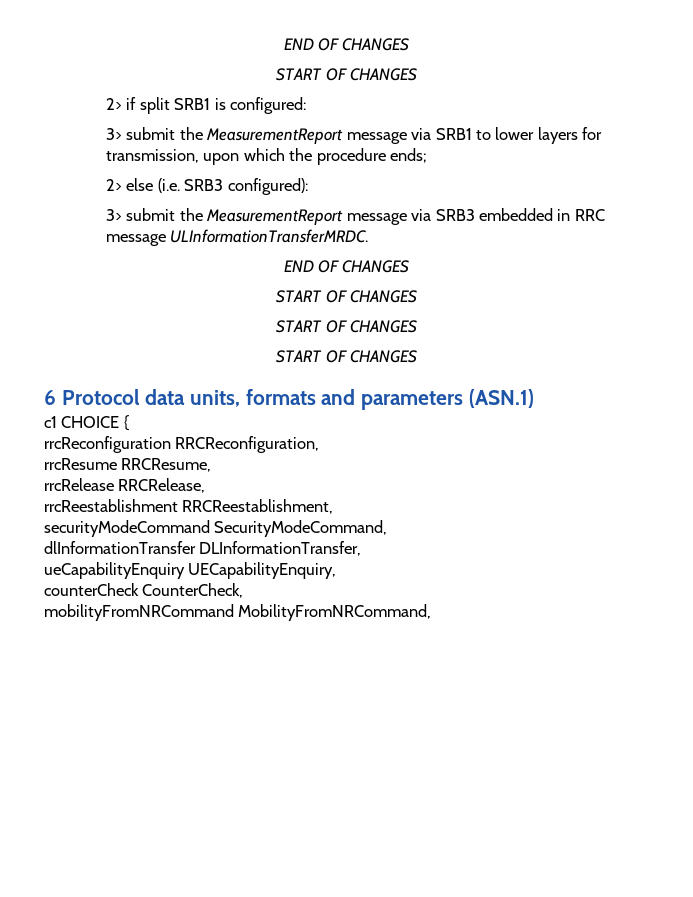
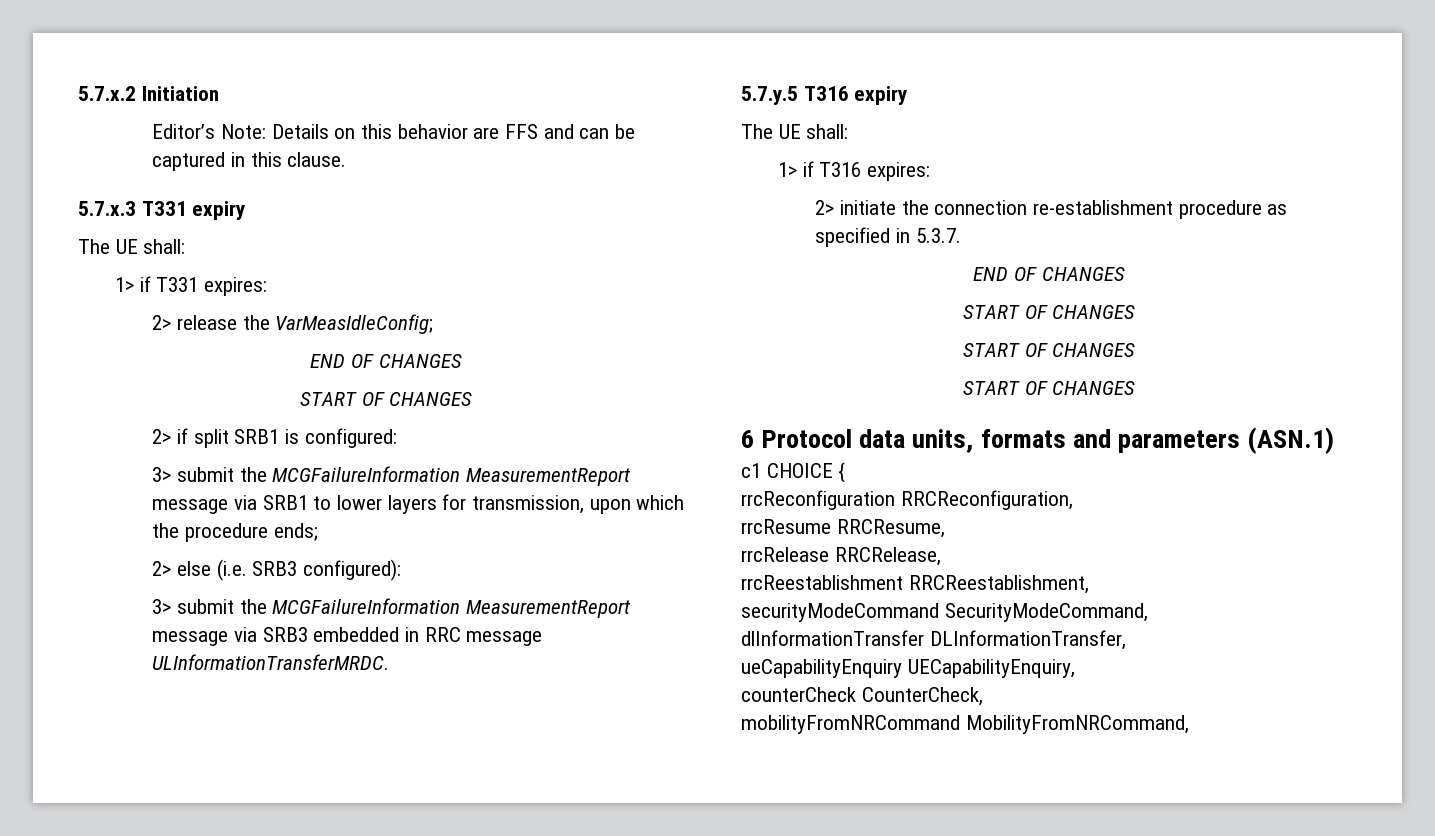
+ 5.7.x.2 Initiation
+ Editor’s Note: Details on this behavior are FFS and can be captured in this clause.
+ 5.7.x.3 T331 expiry
+ The UE shall:
+ 1> if T331 expires:
+ 2> release the VarMeasIdleConfig;
- 3> submit the MeasurementReport message via SRB1 to lower layers for transmission, upon which the procedure ends;
+ 3> submit the MCGFailureInformation MeasurementReport message via SRB1 to lower layers for transmission, upon which the procedure ends;
- 3> submit the MeasurementReport message via SRB3 embedded in RRC message ULInformationTransferMRDC.
+ 3> submit the MCGFailureInformation MeasurementReport message via SRB3 embedded in RRC message ULInformationTransferMRDC.
+ 5.7.y.5 T316 expiry
+ The UE shall:
+ 1> if T316 expires:
+ 2> initiate the connection re-establishment procedure as specified in 5.3.7.

